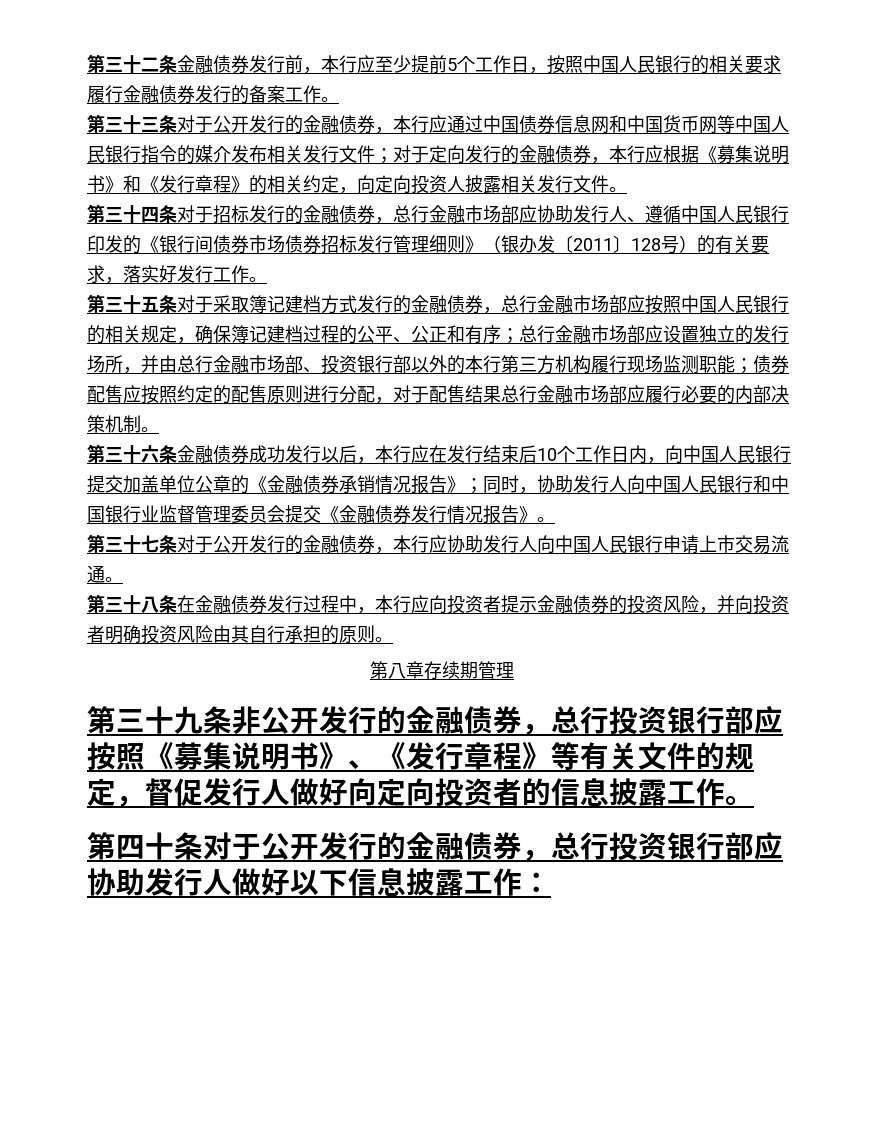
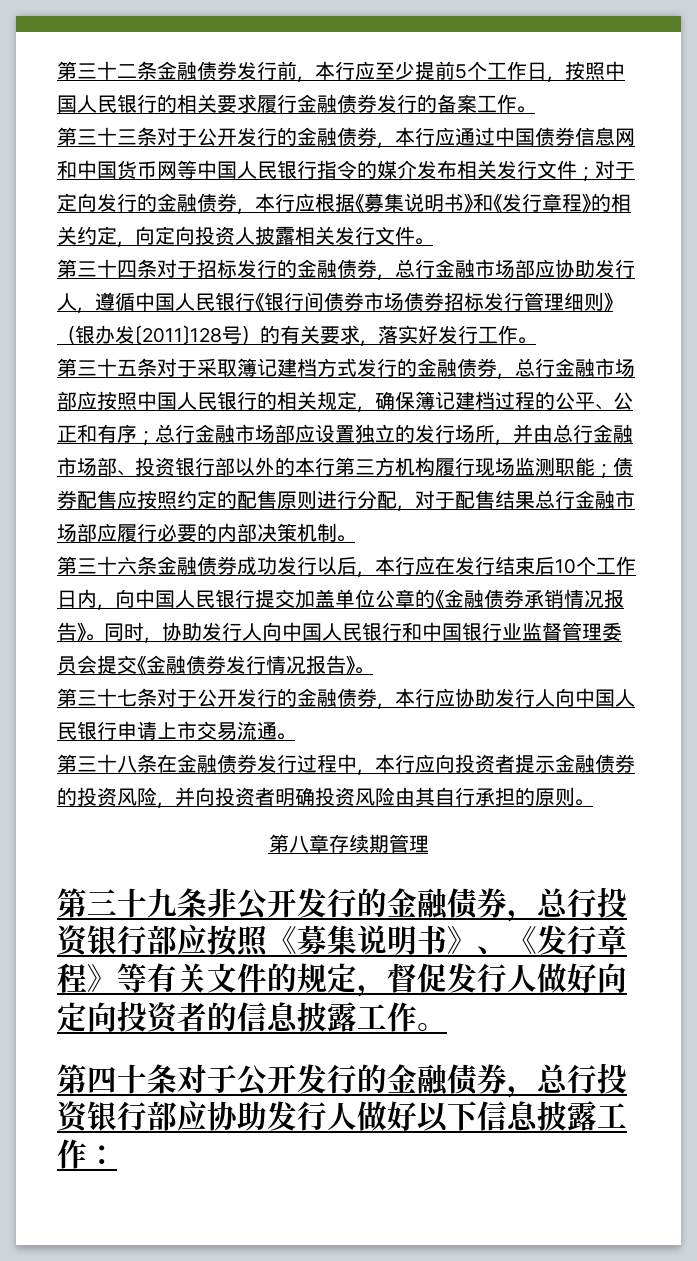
- 第三十四条对于招标发行的金融债券，总行金融市场部应协助发行人、遵循中国人民银行印发的《银行间债券市场债券招标发行管理细则》（银办发〔2011〕128号）的有关要求，落实好发行工作。
+ 第三十四条对于招标发行的金融债券，总行金融市场部应协助发行人，遵循中国人民银行《银行间债券市场债券招标发行管理细则》（银办发〔2011〕128号）的有关要求，落实好发行工作。
- 第三十六条金融债券成功发行以后，本行应在发行结束后10个工作日内，向中国人民银行提交加盖单位公章的《金融债券承销情况报告》；同时，协助发行人向中国人民银行和中国银行业监督管理委员会提交《金融债券发行情况报告》。
+ 第三十六条金融债券成功发行以后，本行应在发行结束后10个工作日内，向中国人民银行提交加盖单位公章的《金融债券承销情况报告》。同时，协助发行人向中国人民银行和中国银行业监督管理委员会提交《金融债券发行情况报告》。

